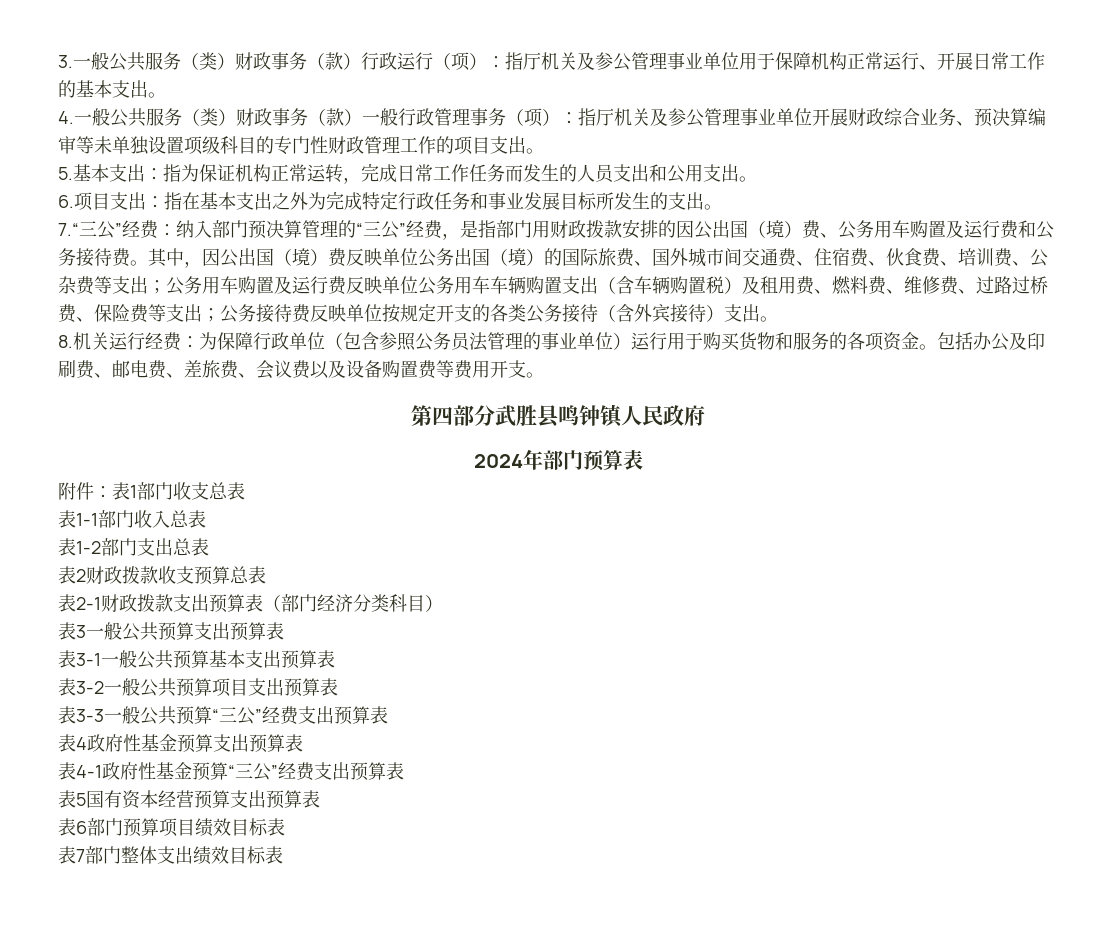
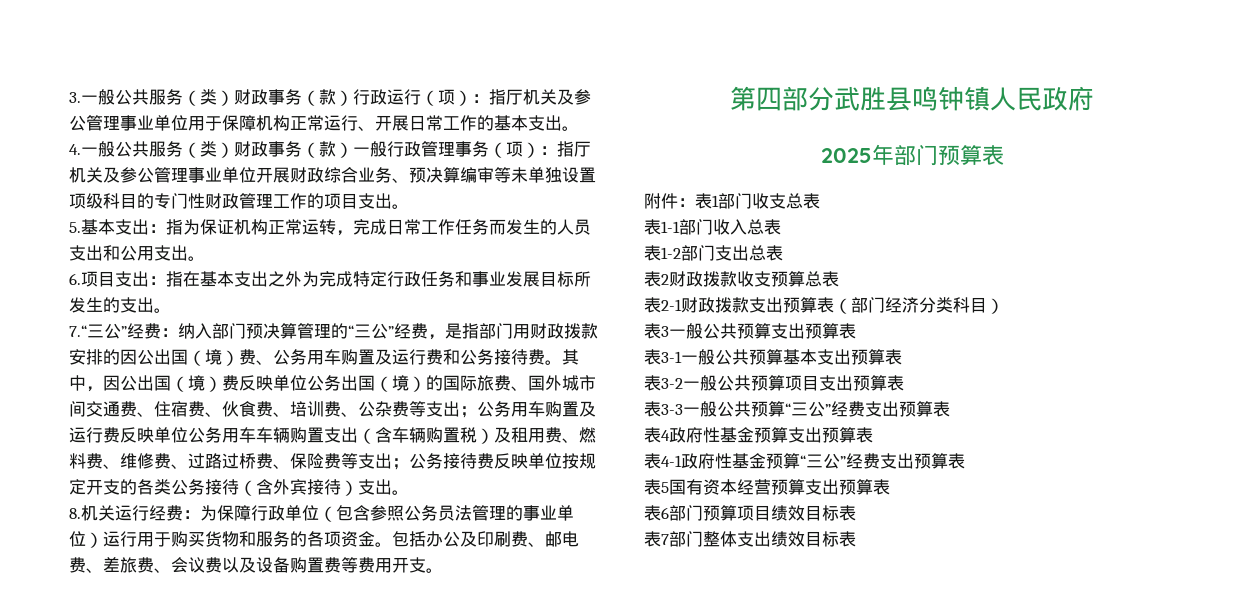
- 2024年部门预算表
+ 2025年部门预算表

